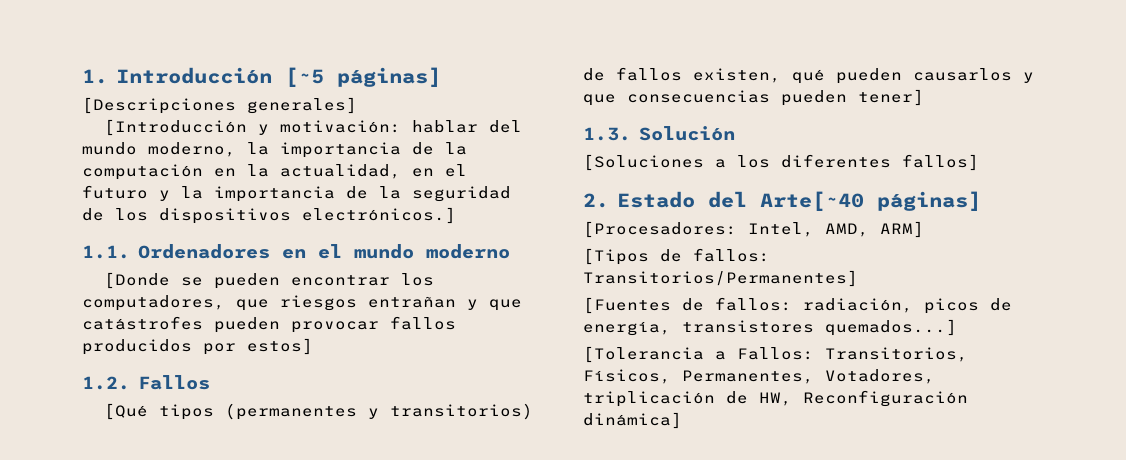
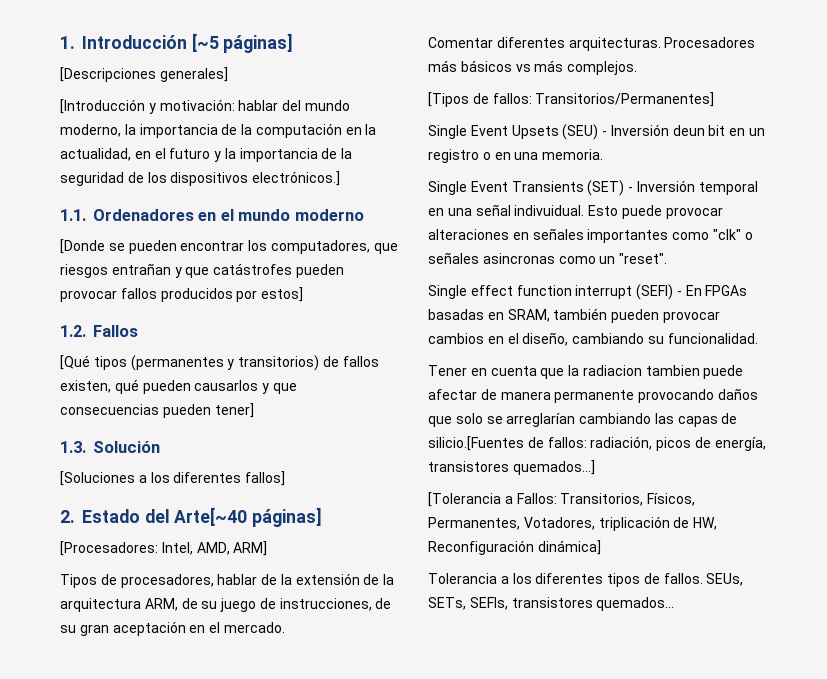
+ Tipos de procesadores, hablar de la extensión de la arquitectura ARM, de su juego de instrucciones, de su gran aceptación en el mercado.
+ Comentar diferentes arquitecturas. Procesadores más básicos vs más complejos.
  [Tipos de fallos: Transitorios/Permanentes]
- [Fuentes de fallos: radiación, picos de energía, transistores quemados...]
+ Single Event Upsets (SEU) - Inversión deun bit en un registro o en una memoria.
+ Single Event Transients (SET) - Inversión temporal en una señal indivuidual. Esto puede provocar alteraciones en señales importantes como "clk" o señales asincronas como un "reset".
+ Single effect function interrupt (SEFI) - En FPGAs basadas en SRAM, también pueden provocar cambios en el diseño, cambiando su funcionalidad.
+ Tener en cuenta que la radiacion tambien puede afectar de manera permanente provocando daños que solo se arreglarían cambiando las capas de silicio.[Fuentes de fallos: radiación, picos de energía, transistores quemados...]
+ Tolerancia a los diferentes tipos de fallos. SEUs, SETs, SEFIs, transistores quemados...

